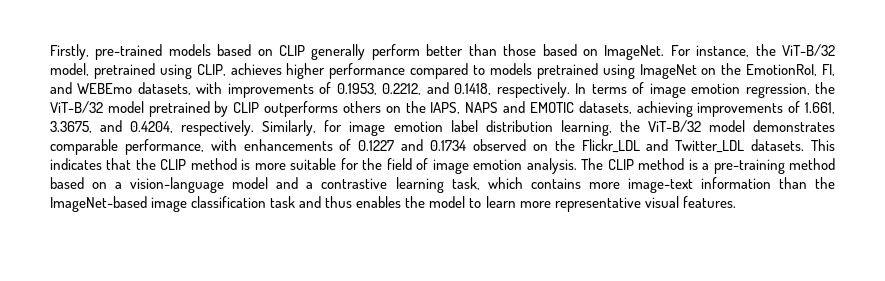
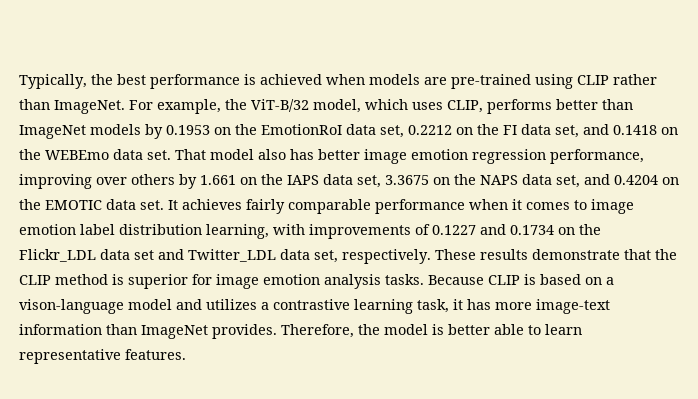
- Firstly, pre-trained models based on CLIP generally perform better than those based on ImageNet.
+ Typically, the best performance is achieved when models are pre-trained using CLIP rather than ImageNet.
- For instance, the ViT-B/32 model, pretrained using CLIP, achieves higher performance compared to models pretrained using ImageNet on the EmotionRoI, FI, and WEBEmo datasets, with improvements of 0.1953, 0.2212, and 0.1418, respectively. In terms of image emotion regression, the ViT-B/32 model pretrained by CLIP outperforms others on the IAPS, NAPS and EMOTIC datasets, achieving improvements of 1.661, 3.3675, and 0.4204, respectively. Similarly, for image emotion label distribution learning, the ViT-B/32 model demonstrates comparable performance, with enhancements of 0.1227 and 0.1734 observed on the Flickr_LDL and Twitter_LDL datasets. This indicates that the CLIP method is more suitable for the field of image emotion analysis. The CLIP method is a pre-training method based on a vision-language model and a contrastive learning task, which contains more image-text information than the ImageNet-based image classification task and thus enables the model to learn more representative visual features.
+ For example, the ViT-B/32 model, which uses CLIP, performs better than ImageNet models by 0.1953 on the EmotionRoI data set, 0.2212 on the FI data set, and 0.1418 on the WEBEmo data set. That model also has better image emotion regression performance, improving over others by 1.661 on the IAPS data set, 3.3675 on the NAPS data set, and 0.4204 on the EMOTIC data set. It achieves fairly comparable performance when it comes to image emotion label distribution learning, with improvements of 0.1227 and 0.1734 on the Flickr_LDL data set and Twitter_LDL data set, respectively. These results demonstrate that the CLIP method is superior for image emotion analysis tasks. Because CLIP is based on a vison-language model and utilizes a contrastive learning task, it has more image-text information than ImageNet provides. Therefore, the model is better able to learn representative features.

